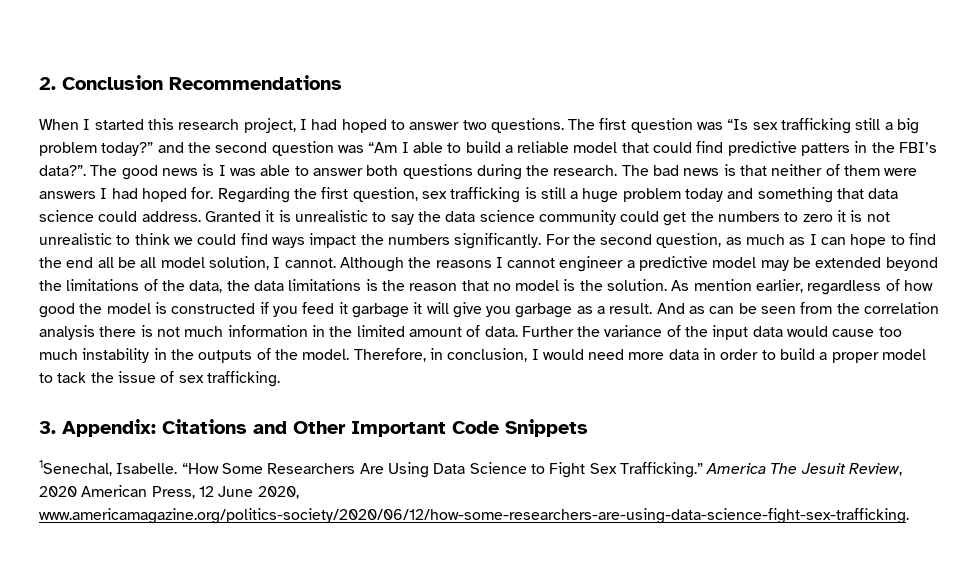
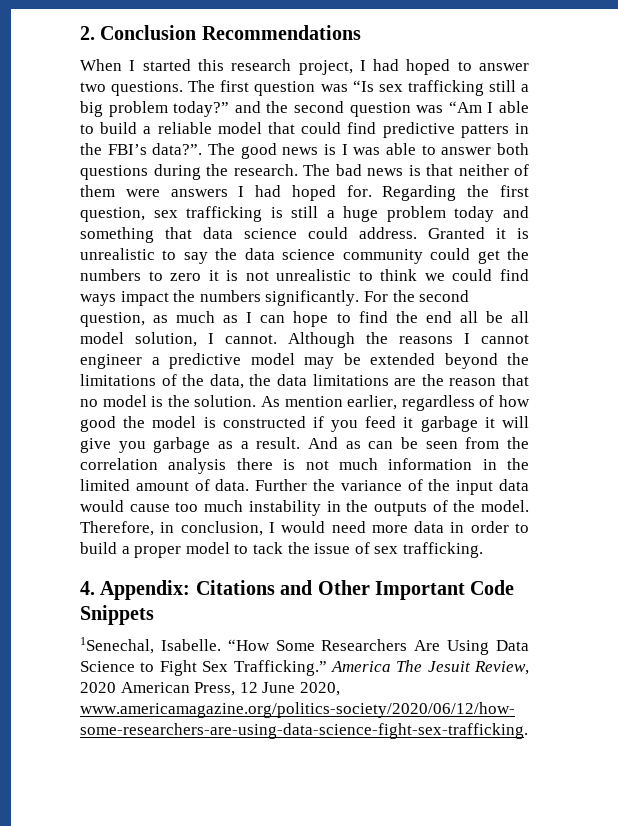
- Although the reasons I cannot engineer a predictive model may be extended beyond the limitations of the data, the data limitations is the reason that no model is the solution.
+ Although the reasons I cannot engineer a predictive model may be extended beyond the limitations of the data, the data limitations are the reason that no model is the solution.
- 3. Appendix: Citations and Other Important Code Snippets
+ 4. Appendix: Citations and Other Important Code Snippets

